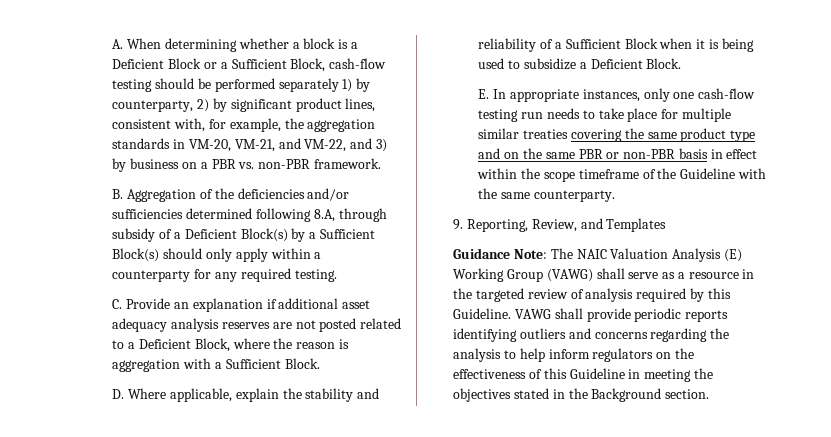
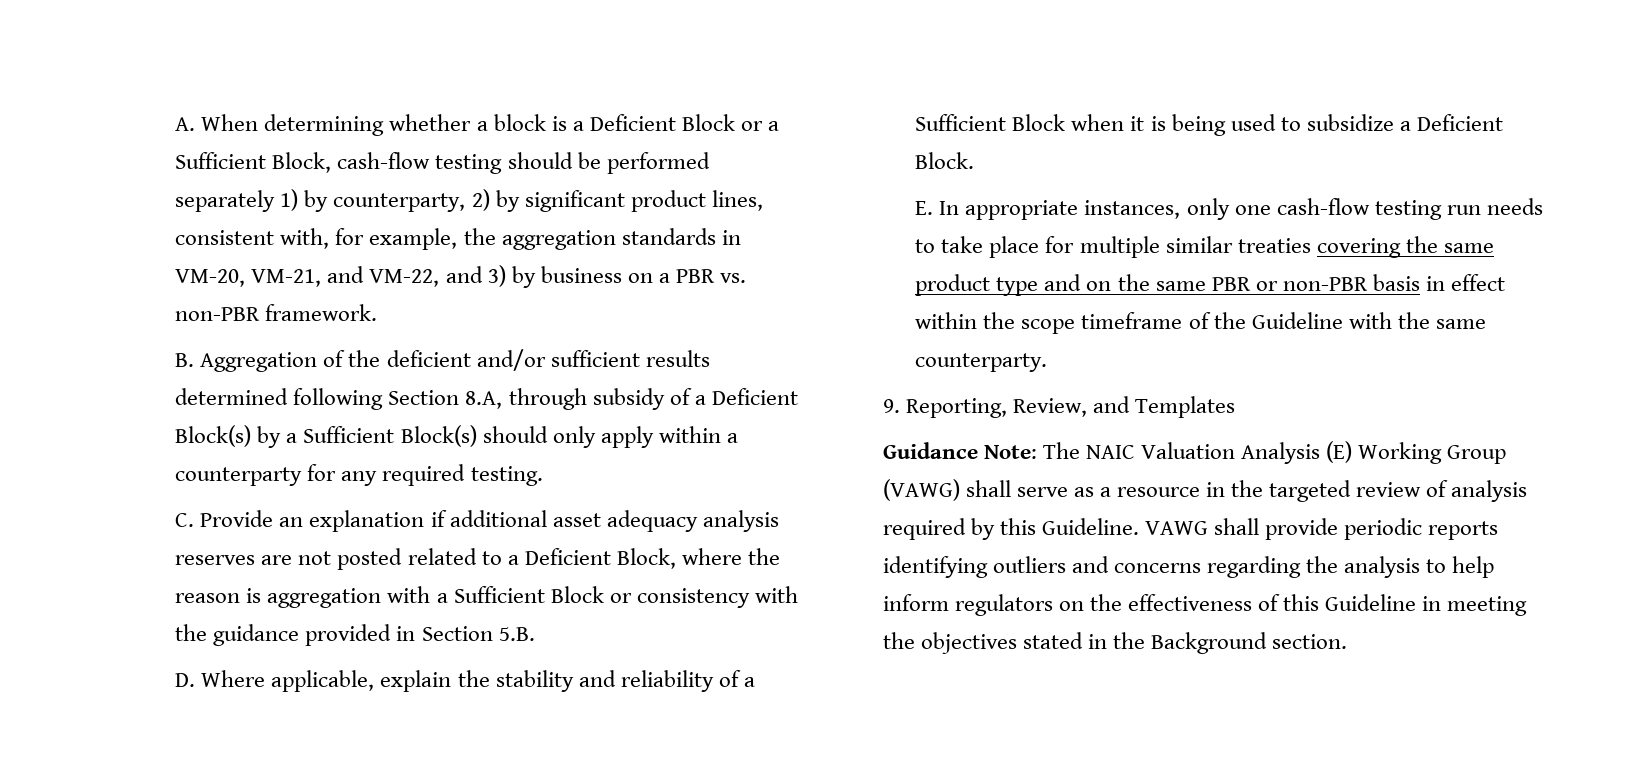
- B. Aggregation of the deficiencies and/or sufficiencies determined following 8.A, through subsidy of a Deficient Block(s) by a Sufficient Block(s) should only apply within a counterparty for any required testing.
+ B. Aggregation of the deficient and/or sufficient results determined following Section 8.A, through subsidy of a Deficient Block(s) by a Sufficient Block(s) should only apply within a counterparty for any required testing.
- C. Provide an explanation if additional asset adequacy analysis reserves are not posted related to a Deficient Block, where the reason is aggregation with a Sufficient Block.
+ C. Provide an explanation if additional asset adequacy analysis reserves are not posted related to a Deficient Block, where the reason is aggregation with a Sufficient Block or consistency with the guidance provided in Section 5.B.

